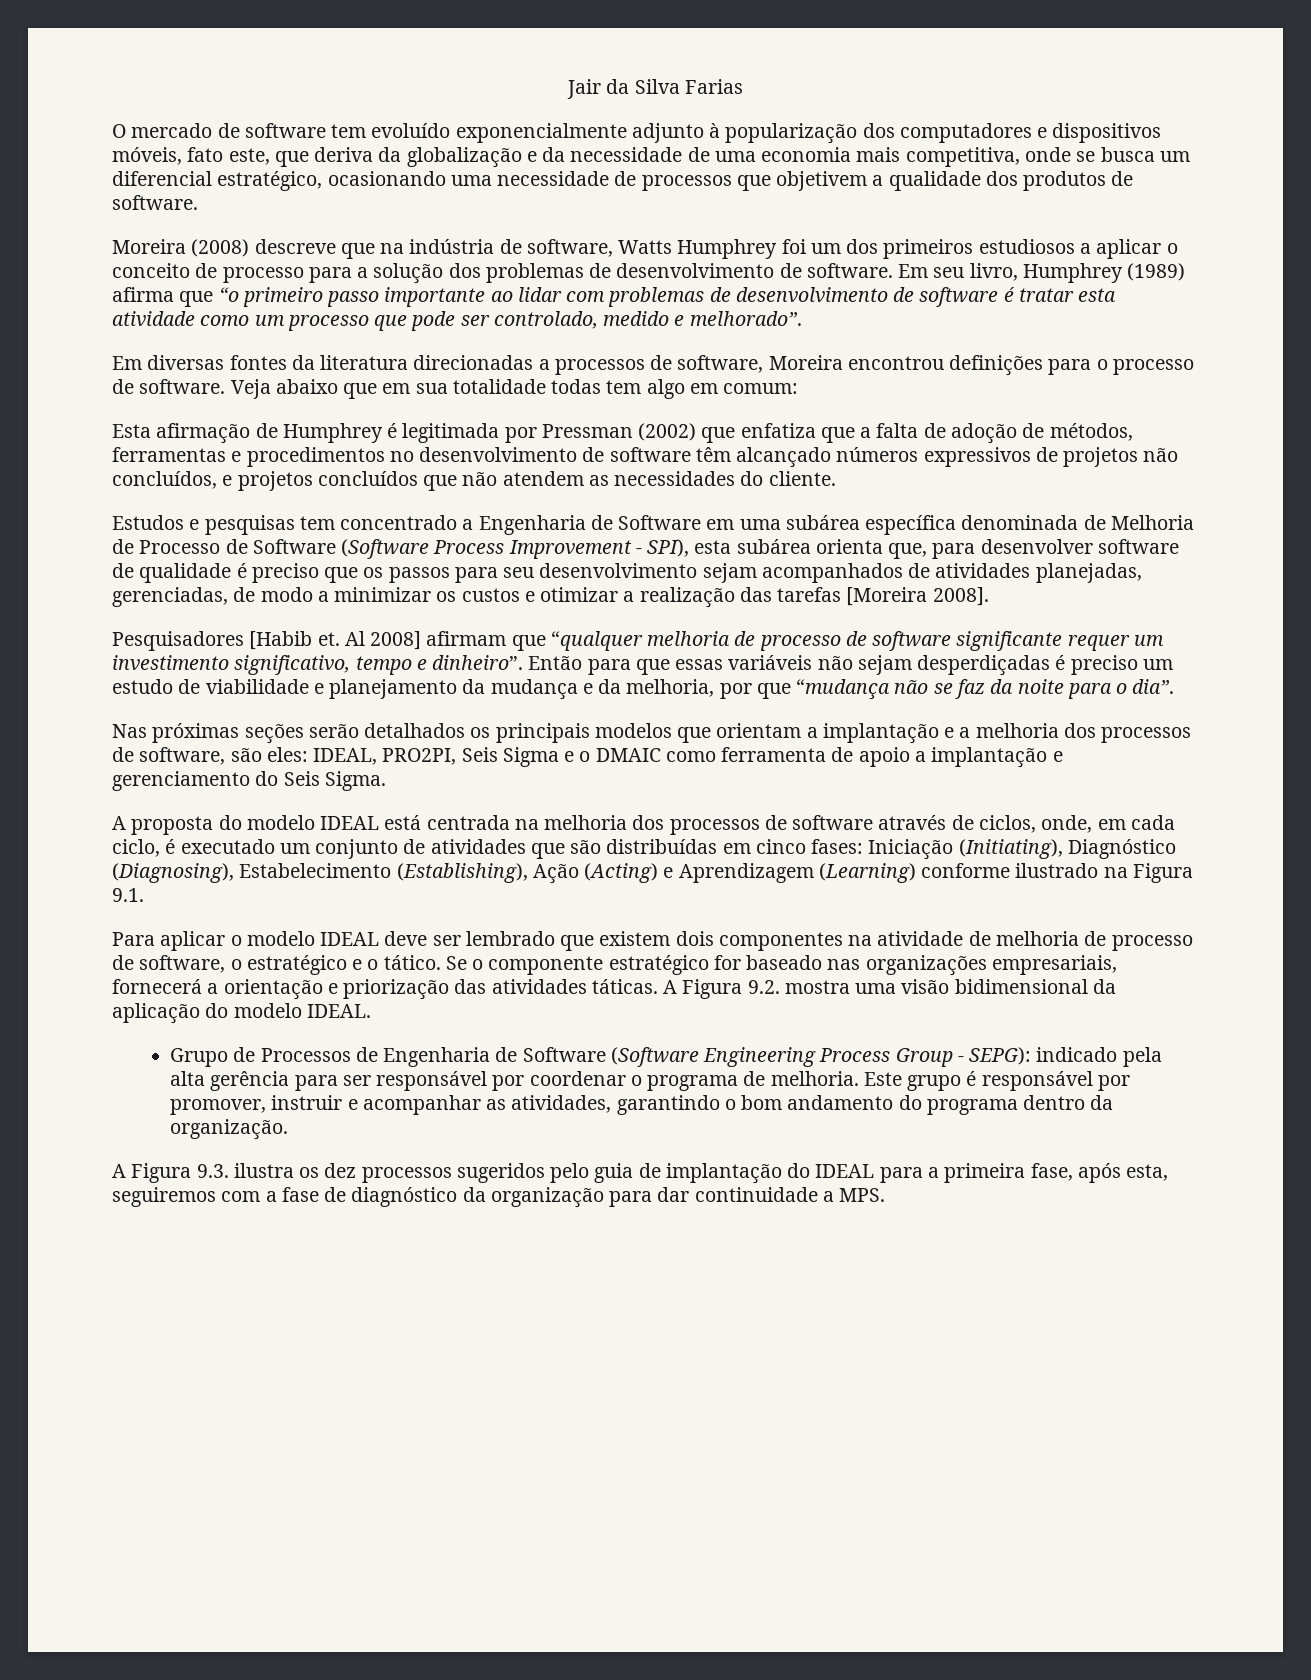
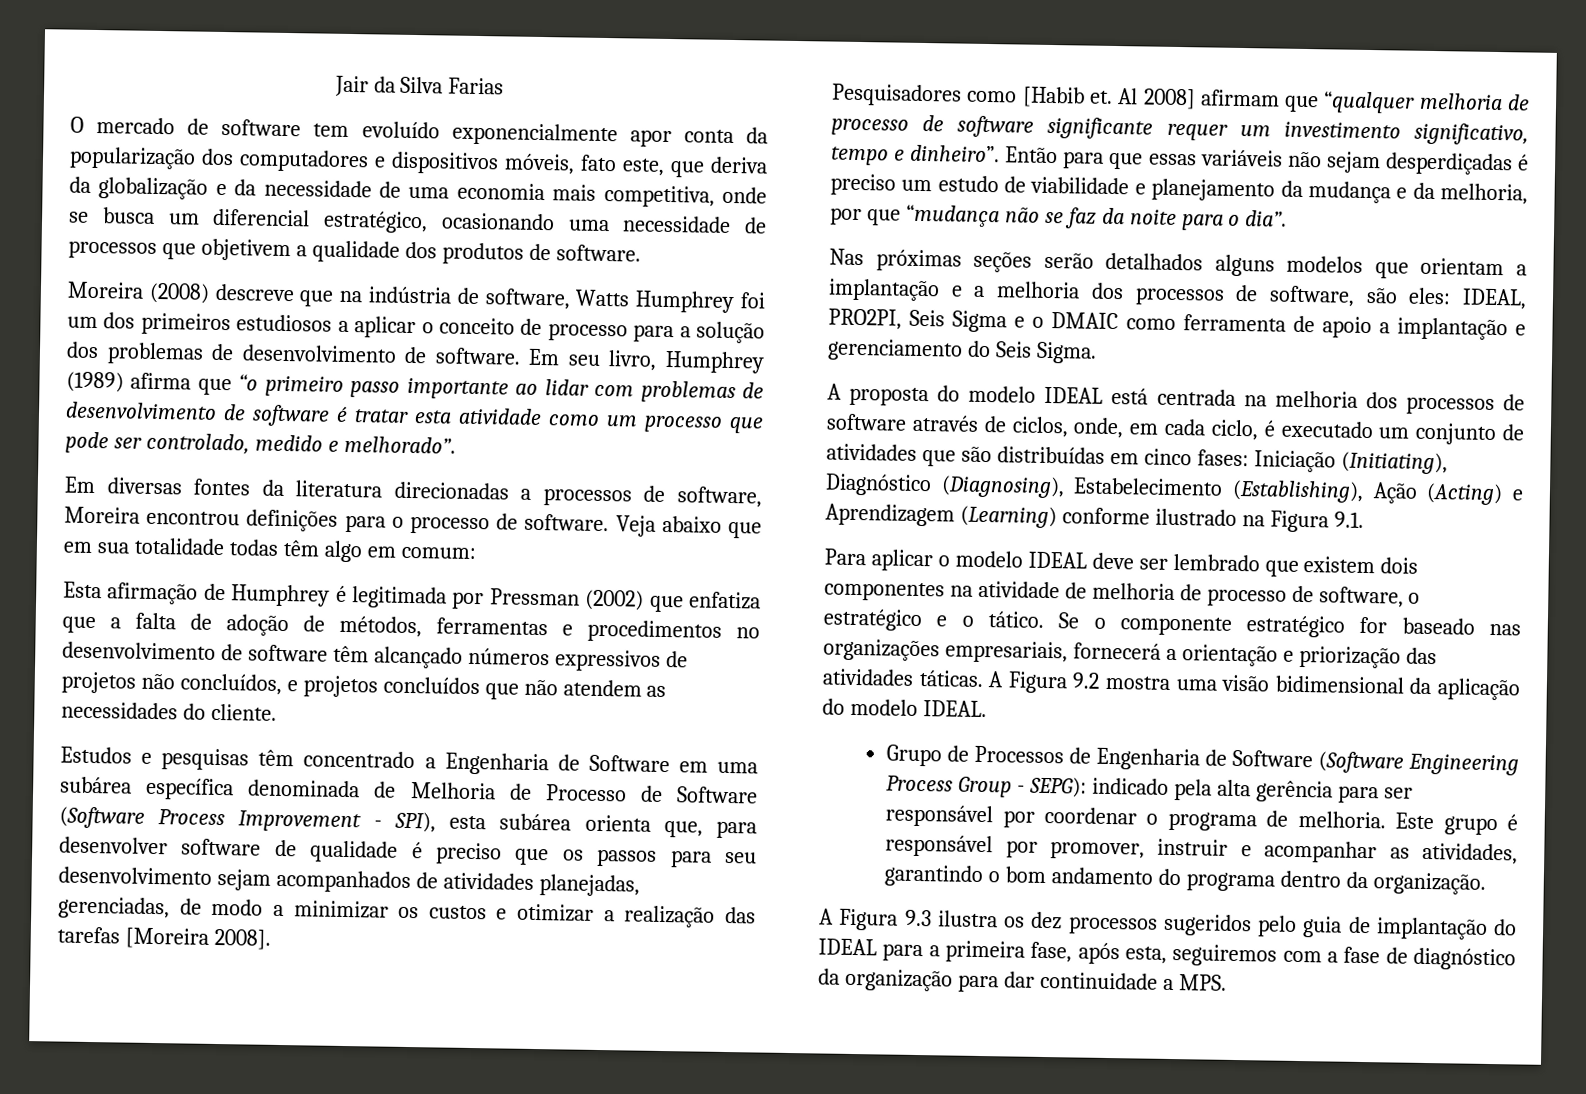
- O mercado de software tem evoluído exponencialmente adjunto à popularização dos computadores e dispositivos móveis, fato este, que deriva da globalização e da necessidade de uma economia mais competitiva, onde se busca um diferencial estratégico, ocasionando uma necessidade de processos que objetivem a qualidade dos produtos de software.
+ O mercado de software tem evoluído exponencialmente apor conta da popularização dos computadores e dispositivos móveis, fato este, que deriva da globalização e da necessidade de uma economia mais competitiva, onde se busca um diferencial estratégico, ocasionando uma necessidade de processos que objetivem a qualidade dos produtos de software.
- Veja abaixo que em sua totalidade todas tem algo em comum:
+ Veja abaixo que em sua totalidade todas têm algo em comum:
- Estudos e pesquisas tem concentrado a Engenharia de Software em uma subárea específica denominada de Melhoria de Processo de Software (Software Process Improvement - SPI), esta subárea orienta que, para desenvolver software de qualidade é preciso que os passos para seu desenvolvimento sejam acompanhados de atividades planejadas, gerenciadas, de modo a minimizar os custos e otimizar a realização das tarefas [Moreira 2008].
+ Estudos e pesquisas têm concentrado a Engenharia de Software em uma subárea específica denominada de Melhoria de Processo de Software (Software Process Improvement - SPI), esta subárea orienta que, para desenvolver software de qualidade é preciso que os passos para seu desenvolvimento sejam acompanhados de atividades planejadas, gerenciadas, de modo a minimizar os custos e otimizar a realização das tarefas [Moreira 2008].
- Pesquisadores [Habib et.
+ Pesquisadores como [Habib et.
- Nas próximas seções serão detalhados os principais modelos que orientam a implantação e a melhoria dos processos de software, são eles: IDEAL, PRO2PI, Seis Sigma e o DMAIC como ferramenta de apoio a implantação e gerenciamento do Seis Sigma.
+ Nas próximas seções serão detalhados alguns modelos que orientam a implantação e a melhoria dos processos de software, são eles: IDEAL, PRO2PI, Seis Sigma e o DMAIC como ferramenta de apoio a implantação e gerenciamento do Seis Sigma.
- A Figura 9.2. mostra uma visão bidimensional da aplicação do modelo IDEAL.
+ A Figura 9.2 mostra uma visão bidimensional da aplicação do modelo IDEAL.
- A Figura 9.3. ilustra os dez processos sugeridos pelo guia de implantação do IDEAL para a primeira fase, após esta, seguiremos com a fase de diagnóstico da organização para dar continuidade a MPS.
+ A Figura 9.3 ilustra os dez processos sugeridos pelo guia de implantação do IDEAL para a primeira fase, após esta, seguiremos com a fase de diagnóstico da organização para dar continuidade a MPS.

